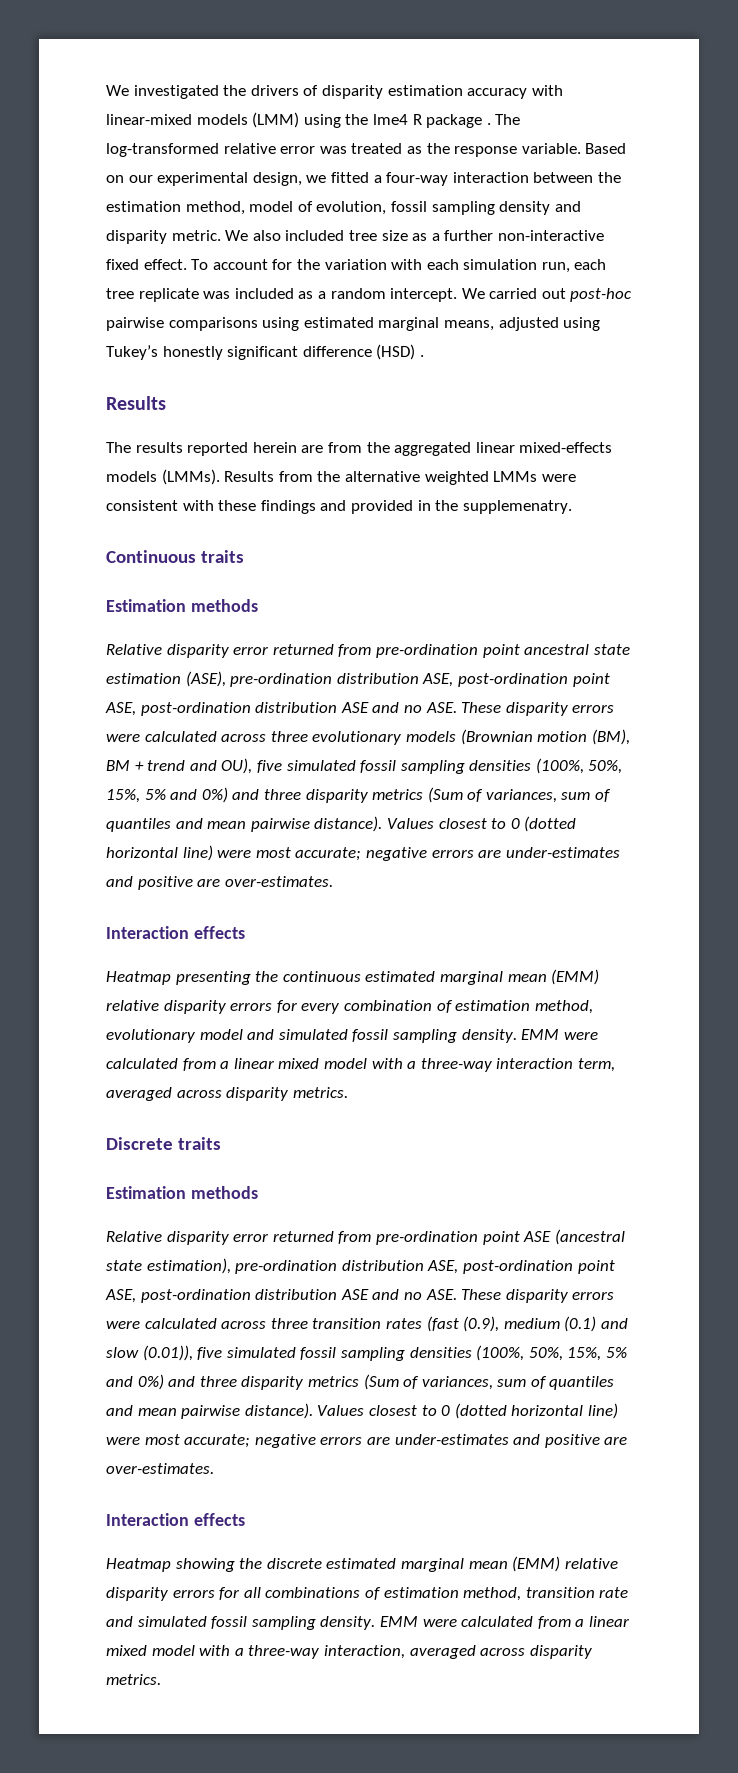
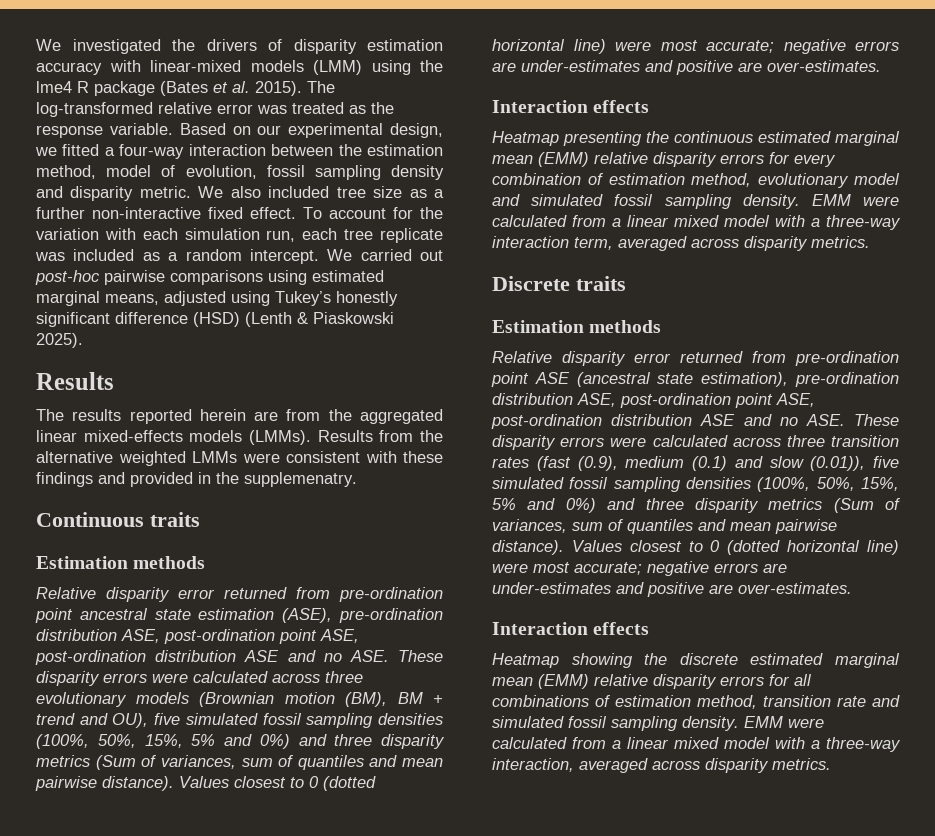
- We investigated the drivers of disparity estimation accuracy with linear-mixed models (LMM) using the lme4 R package .
+ We investigated the drivers of disparity estimation accuracy with linear-mixed models (LMM) using the lme4 R package (Bates et al. 2015).
- We carried out post-hoc pairwise comparisons using estimated marginal means, adjusted using Tukey’s honestly significant difference (HSD) .
+ We carried out post-hoc pairwise comparisons using estimated marginal means, adjusted using Tukey’s honestly significant difference (HSD) (Lenth & Piaskowski 2025).

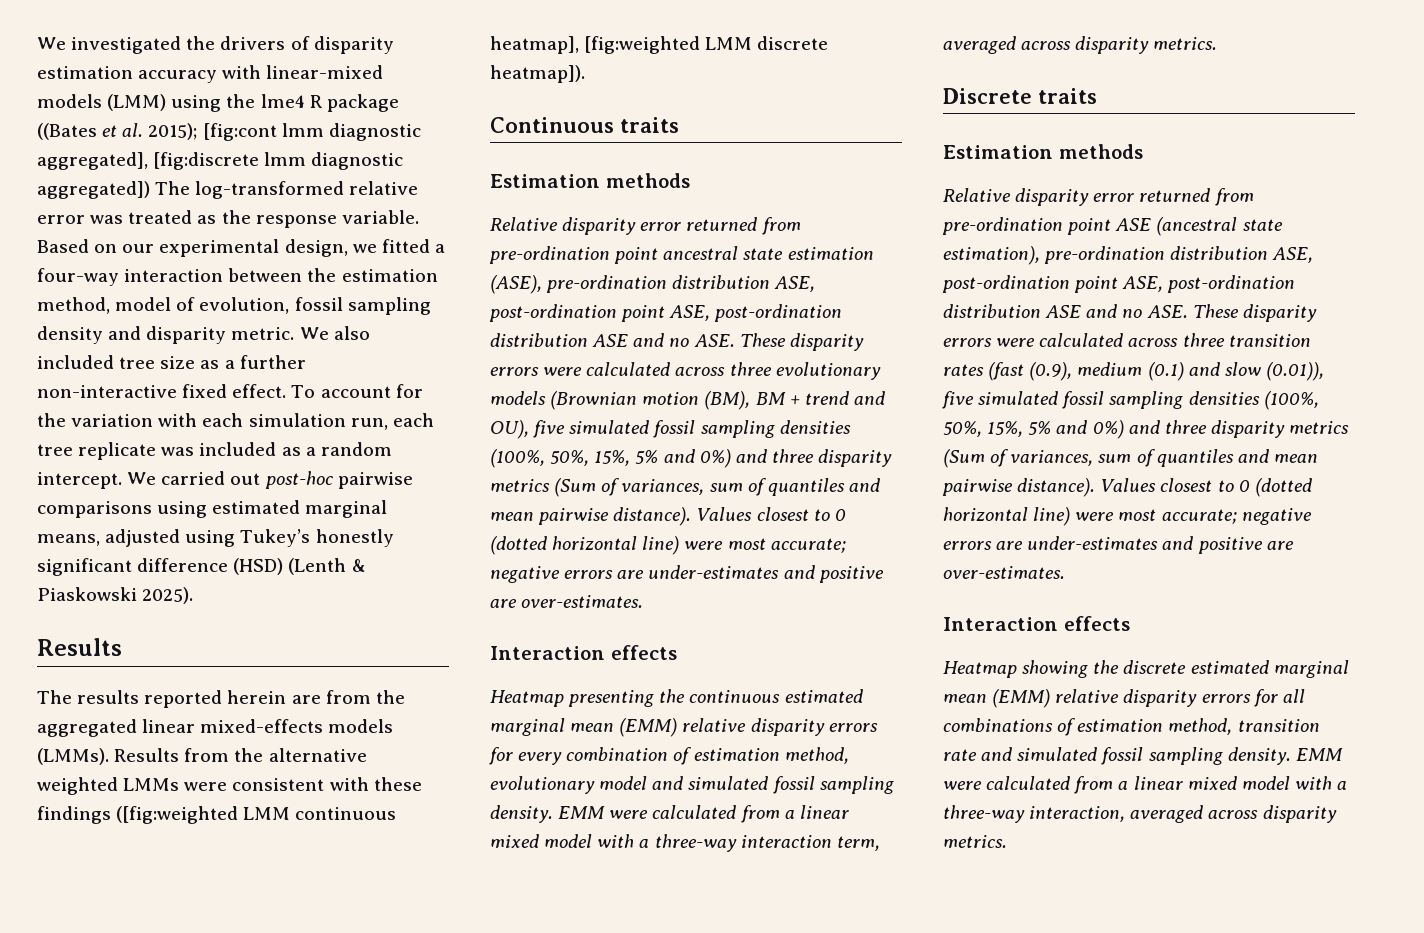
- We investigated the drivers of disparity estimation accuracy with linear-mixed models (LMM) using the lme4 R package (Bates et al. 2015). The log-transformed relative error was treated as the response variable.
+ We investigated the drivers of disparity estimation accuracy with linear-mixed models (LMM) using the lme4 R package ((Bates et al. 2015); [fig:cont lmm diagnostic aggregated], [fig:discrete lmm diagnostic aggregated]) The log-transformed relative error was treated as the response variable.
- Results from the alternative weighted LMMs were consistent with these findings and provided in the supplemenatry.
+ Results from the alternative weighted LMMs were consistent with these findings ([fig:weighted LMM continuous heatmap], [fig:weighted LMM discrete heatmap]).

